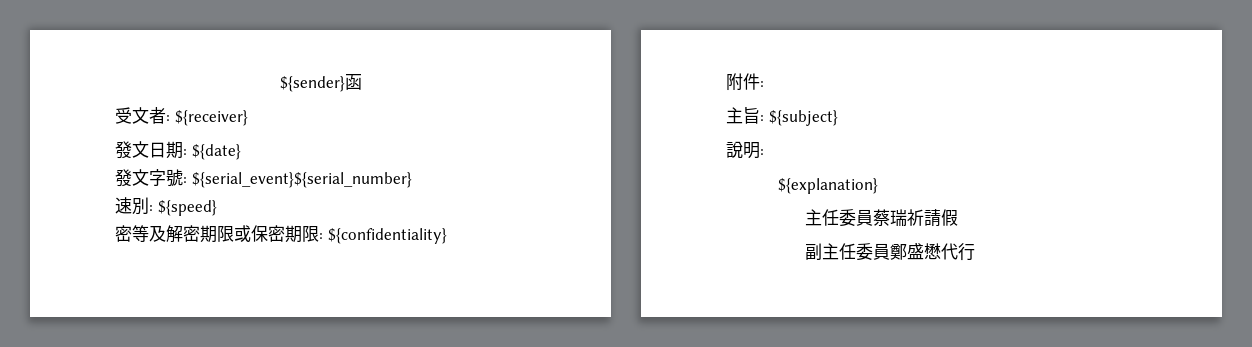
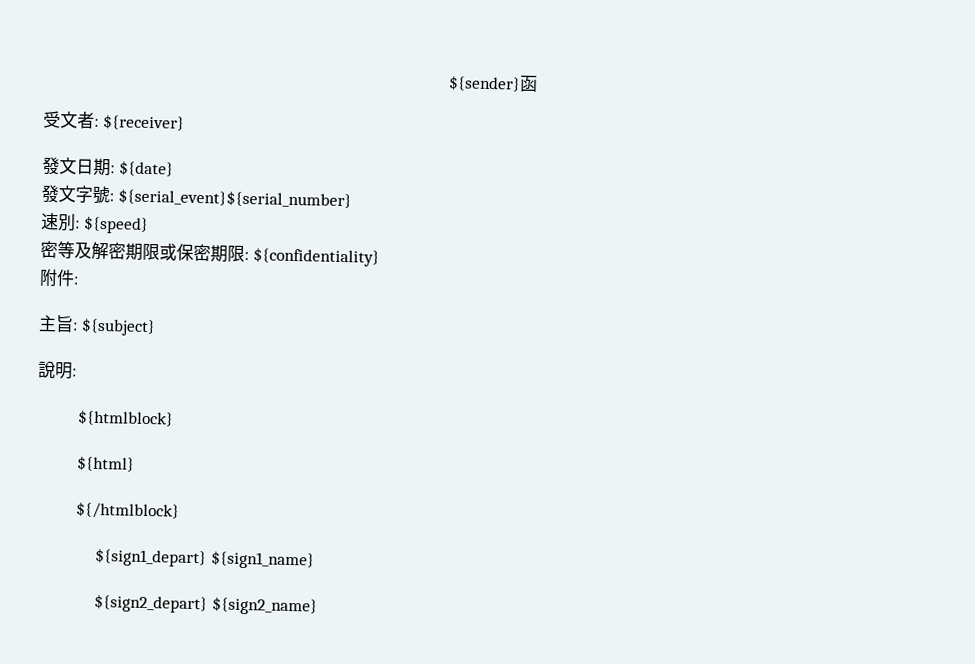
- ${explanation}
- 主任委員蔡瑞祈請假
- 副主任委員鄭盛懋代行
+ ${htmlblock}
+ ${html}
+ ${/htmlblock}
+ ${sign1_depart} ${sign1_name}
+ ${sign2_depart} ${sign2_name}

